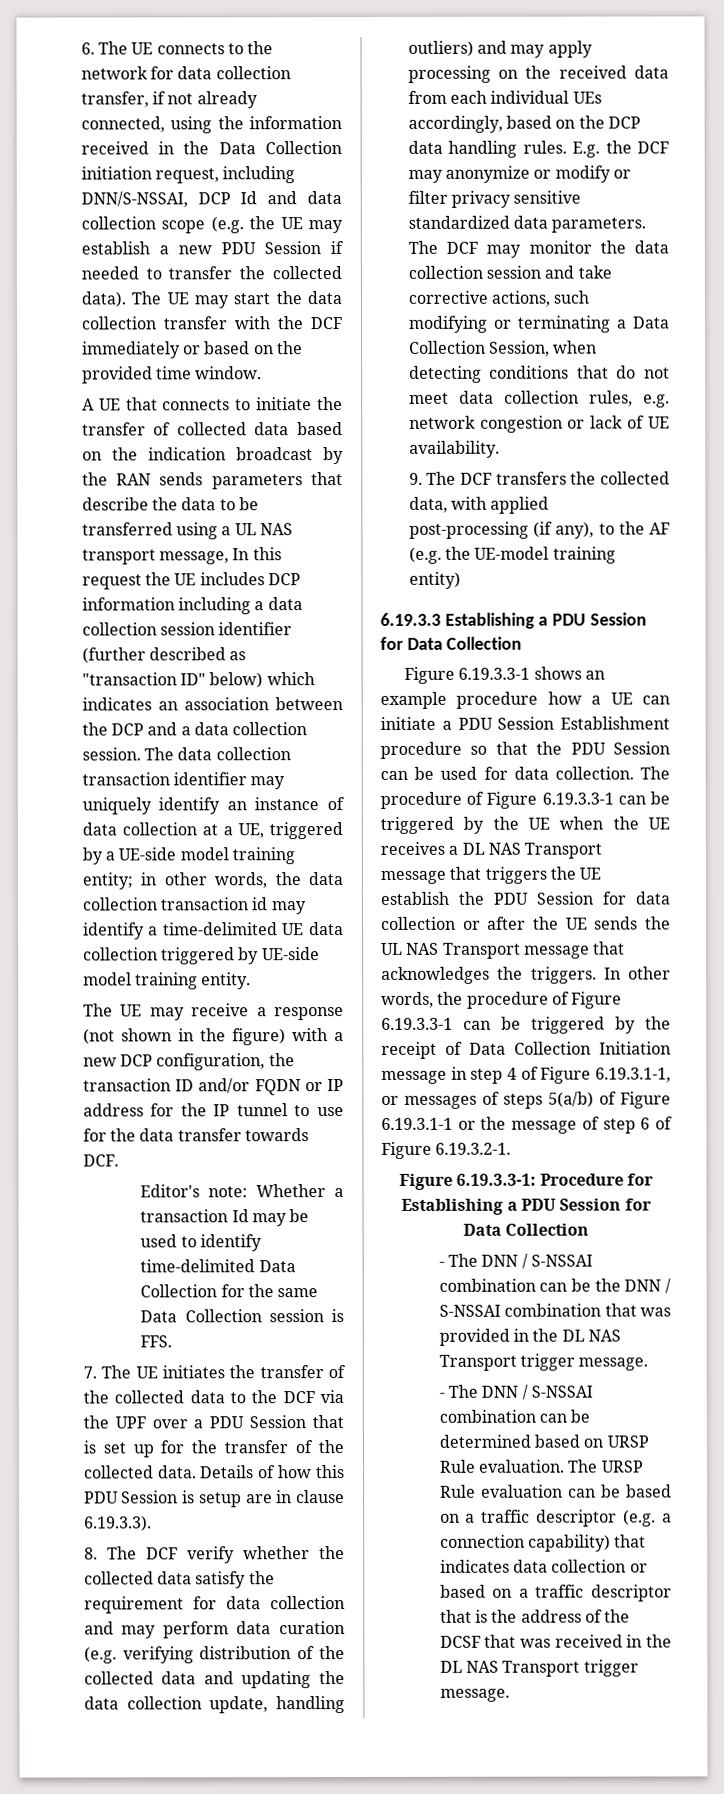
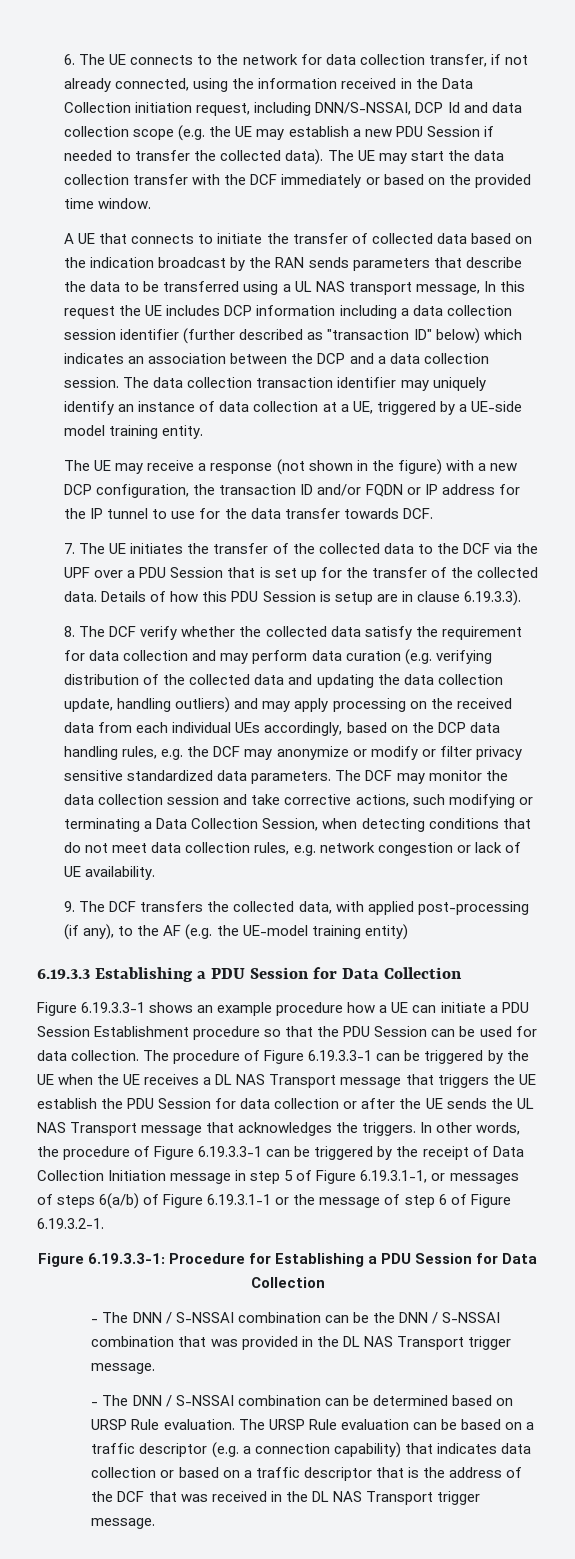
- The data collection transaction identifier may uniquely identify an instance of data collection at a UE, triggered by a UE-side model training entity; in other words, the data collection transaction id may identify a time-delimited UE data collection triggered by UE-side model training entity.
+ The data collection transaction identifier may uniquely identify an instance of data collection at a UE, triggered by a UE-side model training entity.
- Editor's note: Whether a transaction Id may be used to identify time-delimited Data Collection for the same Data Collection session is FFS.
- 8. The DCF verify whether the collected data satisfy the requirement for data collection and may perform data curation (e.g. verifying distribution of the collected data and updating the data collection update, handling outliers) and may apply processing on the received data from each individual UEs accordingly, based on the DCP data handling rules. E.g. the DCF may anonymize or modify or filter privacy sensitive standardized data parameters.
+ 8. The DCF verify whether the collected data satisfy the requirement for data collection and may perform data curation (e.g. verifying distribution of the collected data and updating the data collection update, handling outliers) and may apply processing on the received data from each individual UEs accordingly, based on the DCP data handling rules, e.g. the DCF may anonymize or modify or filter privacy sensitive standardized data parameters.
- In other words, the procedure of Figure 6.19.3.3-1 can be triggered by the receipt of Data Collection Initiation message in step 4 of Figure 6.19.3.1-1, or messages of steps 5(a/b) of Figure 6.19.3.1-1 or the message of step 6 of Figure 6.19.3.2-1.
+ In other words, the procedure of Figure 6.19.3.3-1 can be triggered by the receipt of Data Collection Initiation message in step 5 of Figure 6.19.3.1-1, or messages of steps 6(a/b) of Figure 6.19.3.1-1 or the message of step 6 of Figure 6.19.3.2-1.
- The URSP Rule evaluation can be based on a traffic descriptor (e.g. a connection capability) that indicates data collection or based on a traffic descriptor that is the address of the DCSF that was received in the DL NAS Transport trigger message.
+ The URSP Rule evaluation can be based on a traffic descriptor (e.g. a connection capability) that indicates data collection or based on a traffic descriptor that is the address of the DCF that was received in the DL NAS Transport trigger message.

